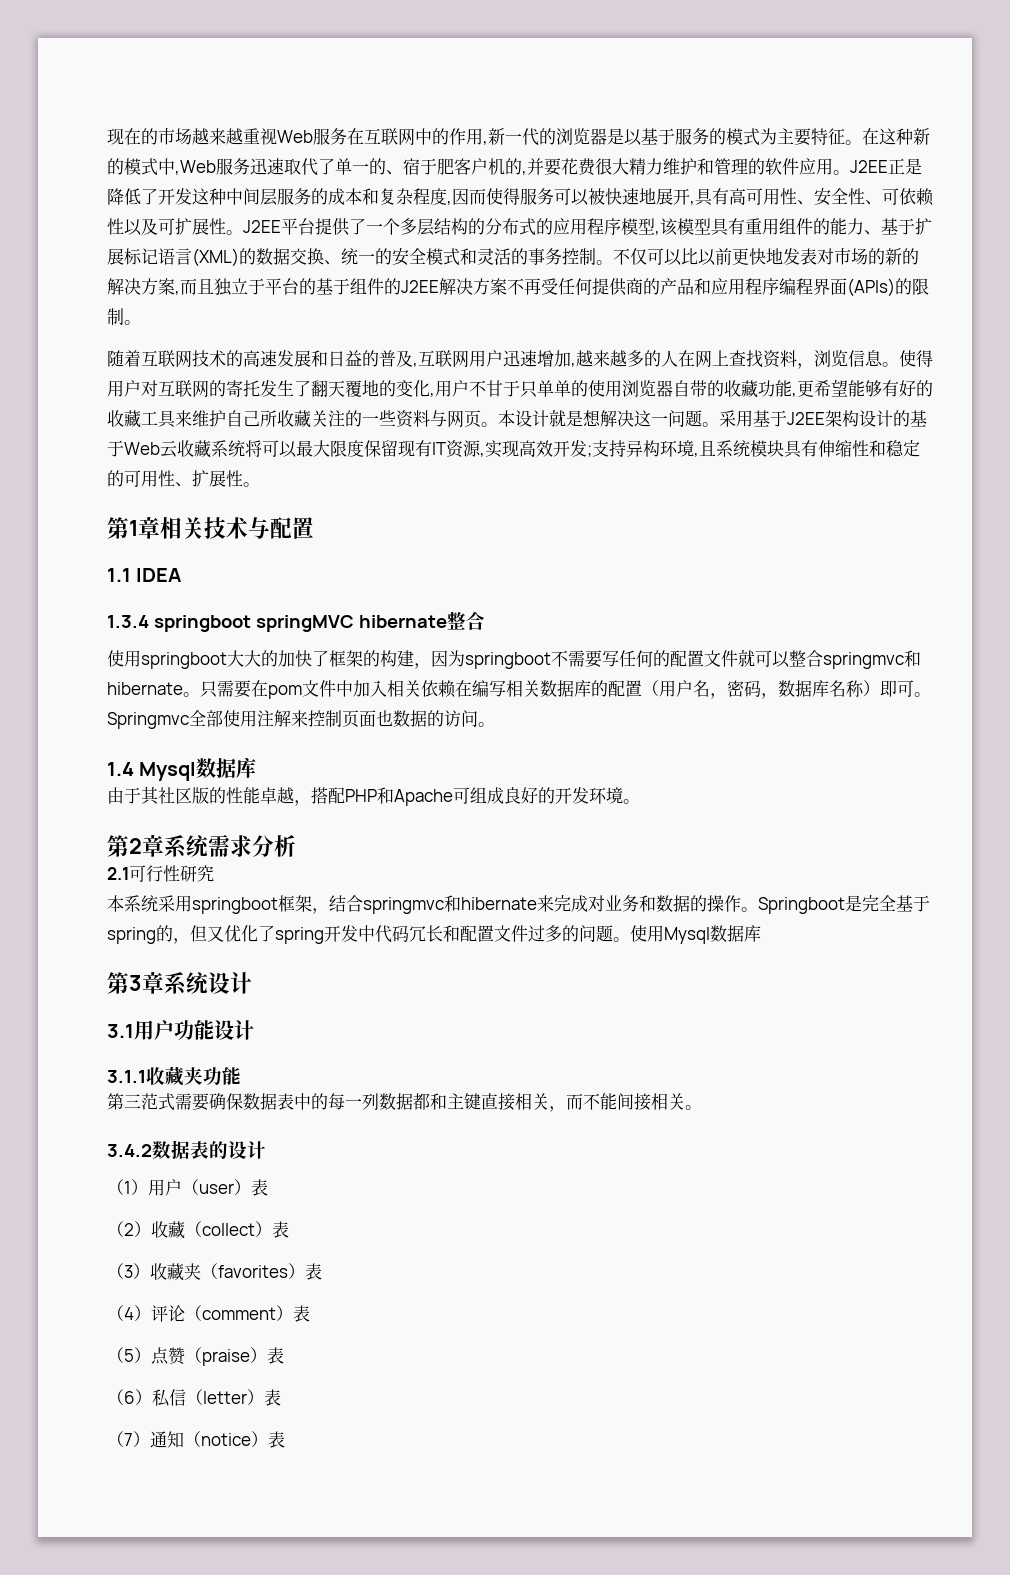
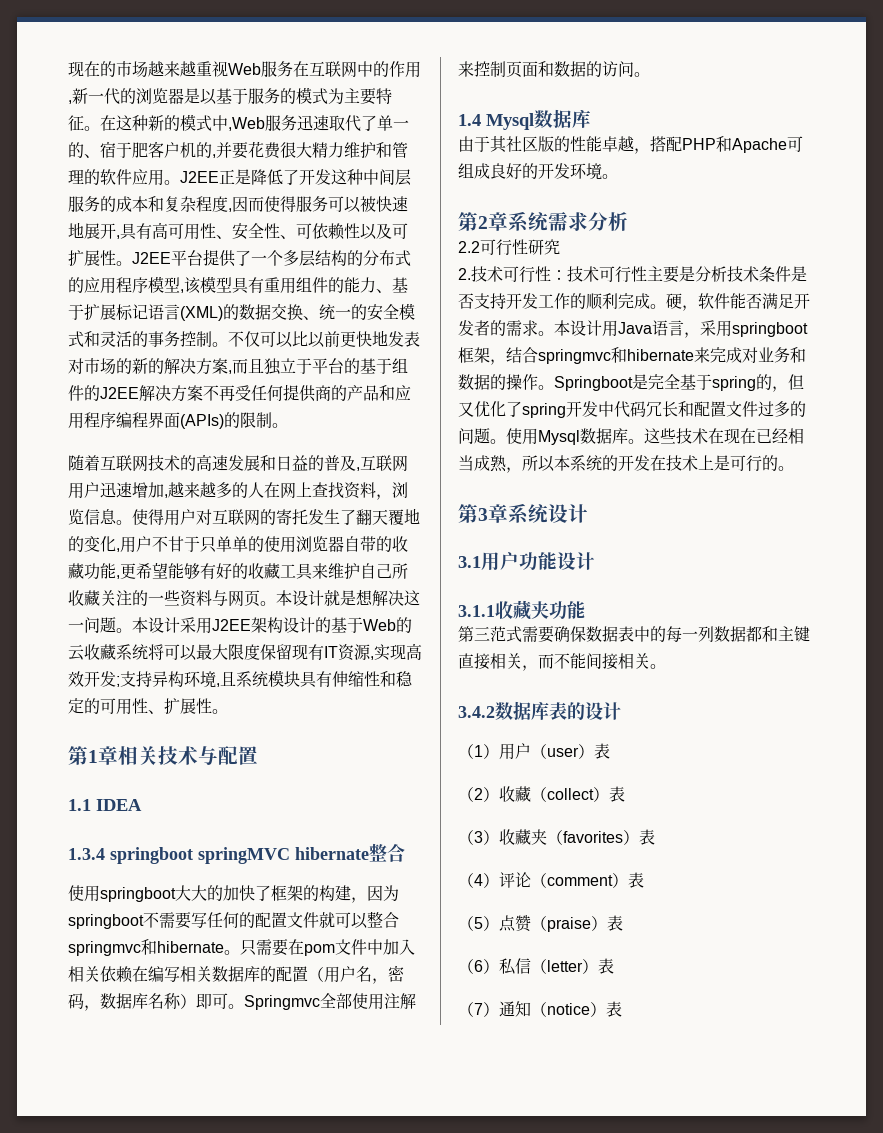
- 采用基于J2EE架构设计的基于Web云收藏系统将可以最大限度保留现有IT资源,实现高效开发;支持异构环境,且系统模块具有伸缩性和稳定的可用性、扩展性。
+ 本设计采用J2EE架构设计的基于Web的云收藏系统将可以最大限度保留现有IT资源,实现高效开发;支持异构环境,且系统模块具有伸缩性和稳定的可用性、扩展性。
- Springmvc全部使用注解来控制页面也数据的访问。
+ Springmvc全部使用注解来控制页面和数据的访问。
- 2.1可行性研究
+ 2.2可行性研究
- 本系统采用springboot框架，结合springmvc和hibernate来完成对业务和数据的操作。
+ 2.技术可行性：技术可行性主要是分析技术条件是否支持开发工作的顺利完成。硬，软件能否满足开发者的需求。本设计用Java语言，采用springboot框架，结合springmvc和hibernate来完成对业务和数据的操作。
- 使用Mysql数据库
+ 使用Mysql数据库。这些技术在现在已经相当成熟，所以本系统的开发在技术上是可行的。
- 3.4.2数据表的设计
+ 3.4.2数据库表的设计

